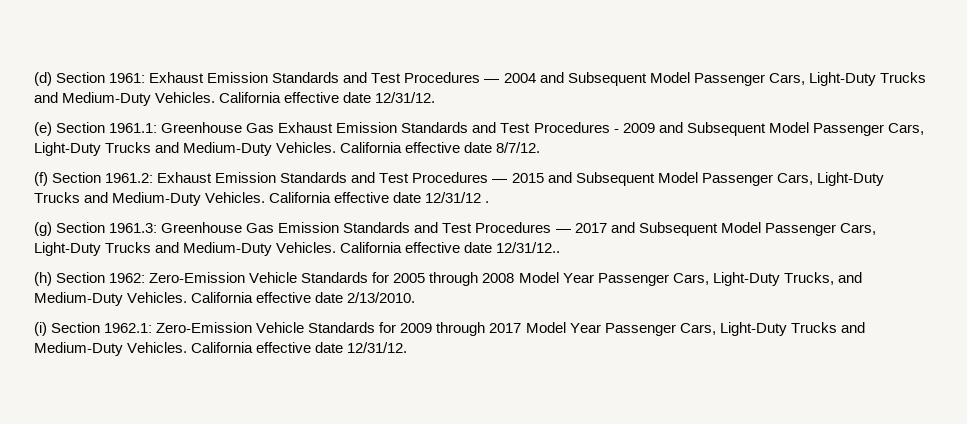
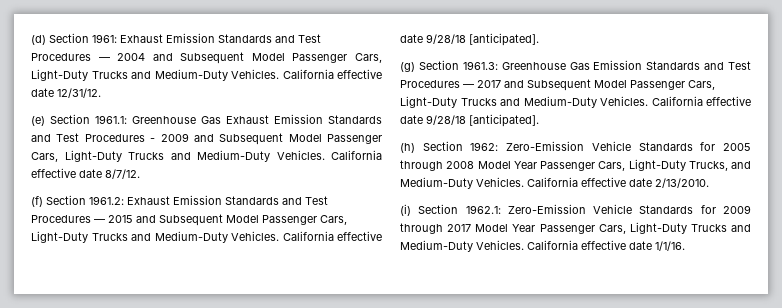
- (f) Section 1961.2: Exhaust Emission Standards and Test Procedures — 2015 and Subsequent Model Passenger Cars, Light-Duty Trucks and Medium-Duty Vehicles. California effective date 12/31/12 .
+ (f) Section 1961.2: Exhaust Emission Standards and Test Procedures — 2015 and Subsequent Model Passenger Cars, Light-Duty Trucks and Medium-Duty Vehicles. California effective date 9/28/18 [anticipated].
- (g) Section 1961.3: Greenhouse Gas Emission Standards and Test Procedures — 2017 and Subsequent Model Passenger Cars, Light-Duty Trucks and Medium-Duty Vehicles. California effective date 12/31/12..
+ (g) Section 1961.3: Greenhouse Gas Emission Standards and Test Procedures — 2017 and Subsequent Model Passenger Cars, Light-Duty Trucks and Medium-Duty Vehicles. California effective date 9/28/18 [anticipated].
- (i) Section 1962.1: Zero-Emission Vehicle Standards for 2009 through 2017 Model Year Passenger Cars, Light-Duty Trucks and Medium-Duty Vehicles. California effective date 12/31/12.
+ (i) Section 1962.1: Zero-Emission Vehicle Standards for 2009 through 2017 Model Year Passenger Cars, Light-Duty Trucks and Medium-Duty Vehicles. California effective date 1/1/16.

